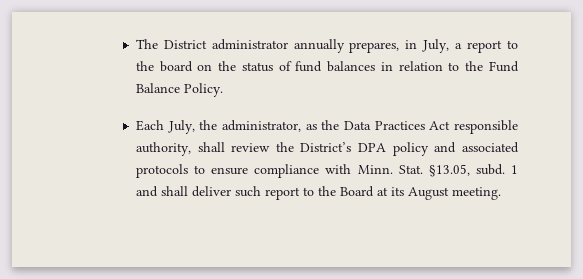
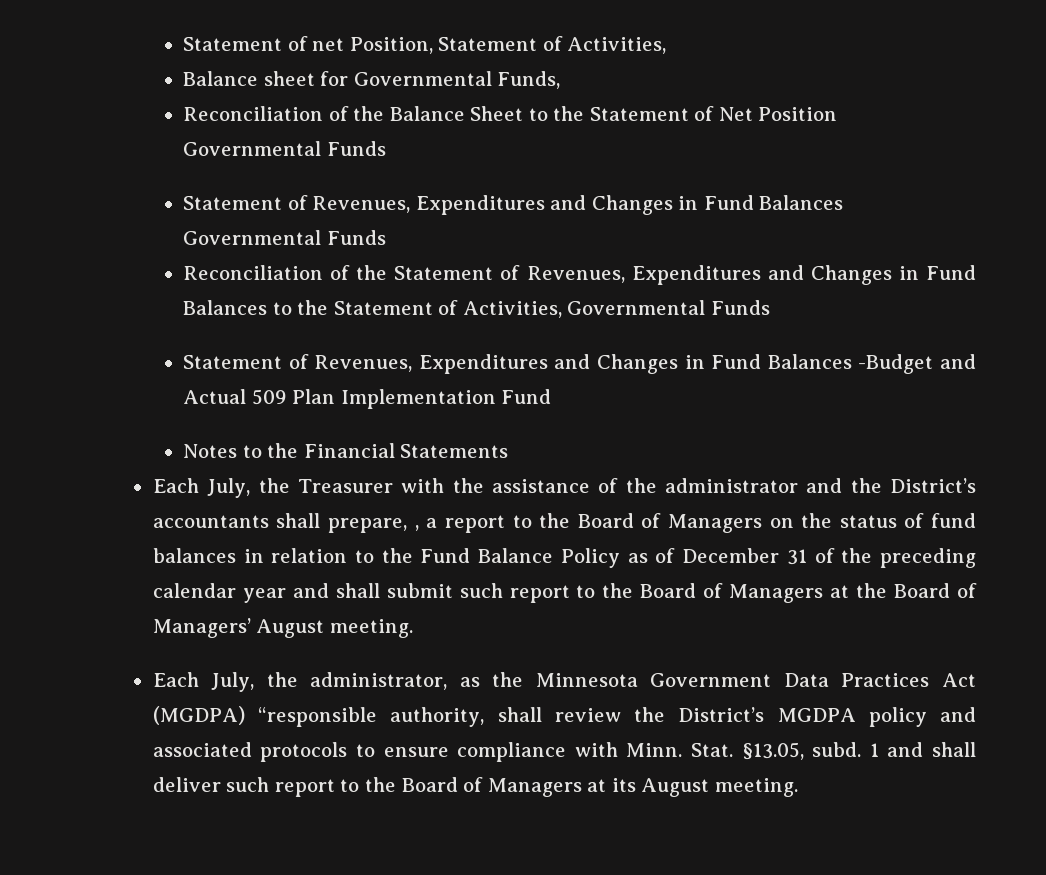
- The District administrator annually prepares, in July, a report to the board on the status of fund balances in relation to the Fund Balance Policy.
+ Statement of net Position, Statement of Activities,
+ Balance sheet for Governmental Funds,
+ Reconciliation of the Balance Sheet to the Statement of Net Position Governmental Funds
+ Statement of Revenues, Expenditures and Changes in Fund Balances Governmental Funds
+ Reconciliation of the Statement of Revenues, Expenditures and Changes in Fund Balances to the Statement of Activities, Governmental Funds
+ Statement of Revenues, Expenditures and Changes in Fund Balances -Budget and Actual 509 Plan Implementation Fund
+ Notes to the Financial Statements
+ Each July, the Treasurer with the assistance of the administrator and the District’s accountants shall prepare, , a report to the Board of Managers on the status of fund balances in relation to the Fund Balance Policy as of December 31 of the preceding calendar year and shall submit such report to the Board of Managers at the Board of Managers’ August meeting.
- Each July, the administrator, as the Data Practices Act responsible authority, shall review the District’s DPA policy and associated protocols to ensure compliance with Minn.
+ Each July, the administrator, as the Minnesota Government Data Practices Act (MGDPA) “responsible authority, shall review the District’s MGDPA policy and associated protocols to ensure compliance with Minn.
- 1 and shall deliver such report to the Board at its August meeting.
+ 1 and shall deliver such report to the Board of Managers at its August meeting.

